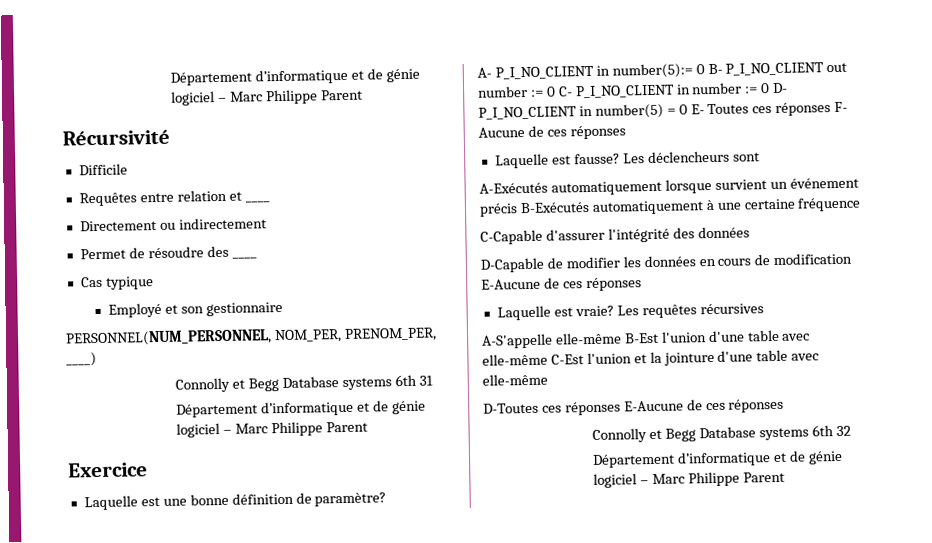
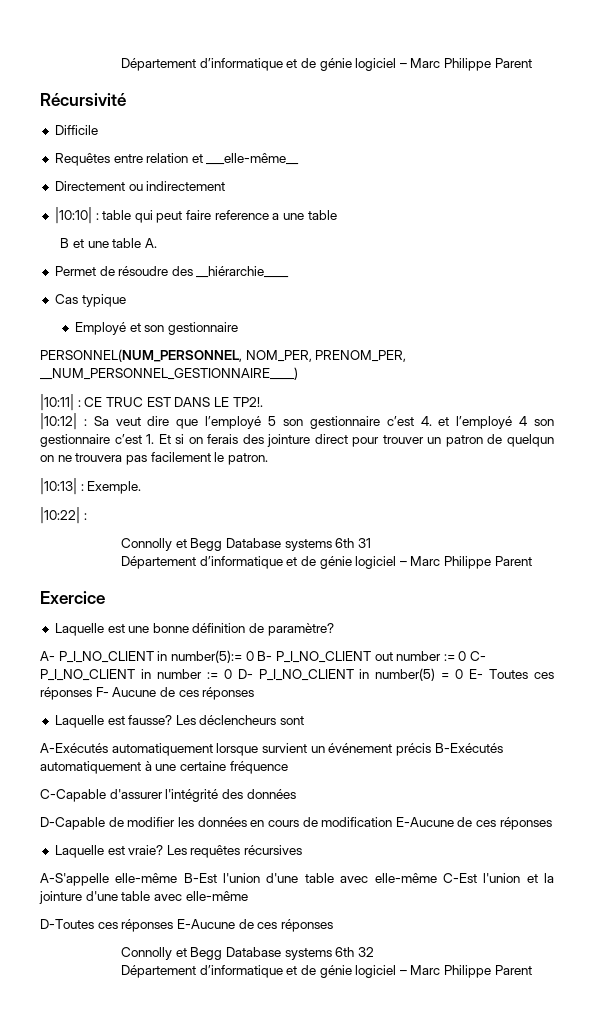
- Requêtes entre relation et ____
+ Requêtes entre relation et ___elle-même__
+ |10:10| : table qui peut faire reference a une table
+ B et une table A.
- Permet de résoudre des ____
+ Permet de résoudre des __hiérarchie____
- PERSONNEL(NUM_PERSONNEL, NOM_PER, PRENOM_PER, ____)
+ PERSONNEL(NUM_PERSONNEL, NOM_PER, PRENOM_PER, __NUM_PERSONNEL_GESTIONNAIRE____)
+ |10:11| : CE TRUC EST DANS LE TP2!.
+ |10:12| : Sa veut dire que l’employé 5 son gestionnaire c’est 4. et l’employé 4 son gestionnaire c’est 1. Et si on ferais des jointure direct pour trouver un patron de quelqun on ne trouvera pas facilement le patron.
+ |10:13| : Exemple.
+ |10:22| :

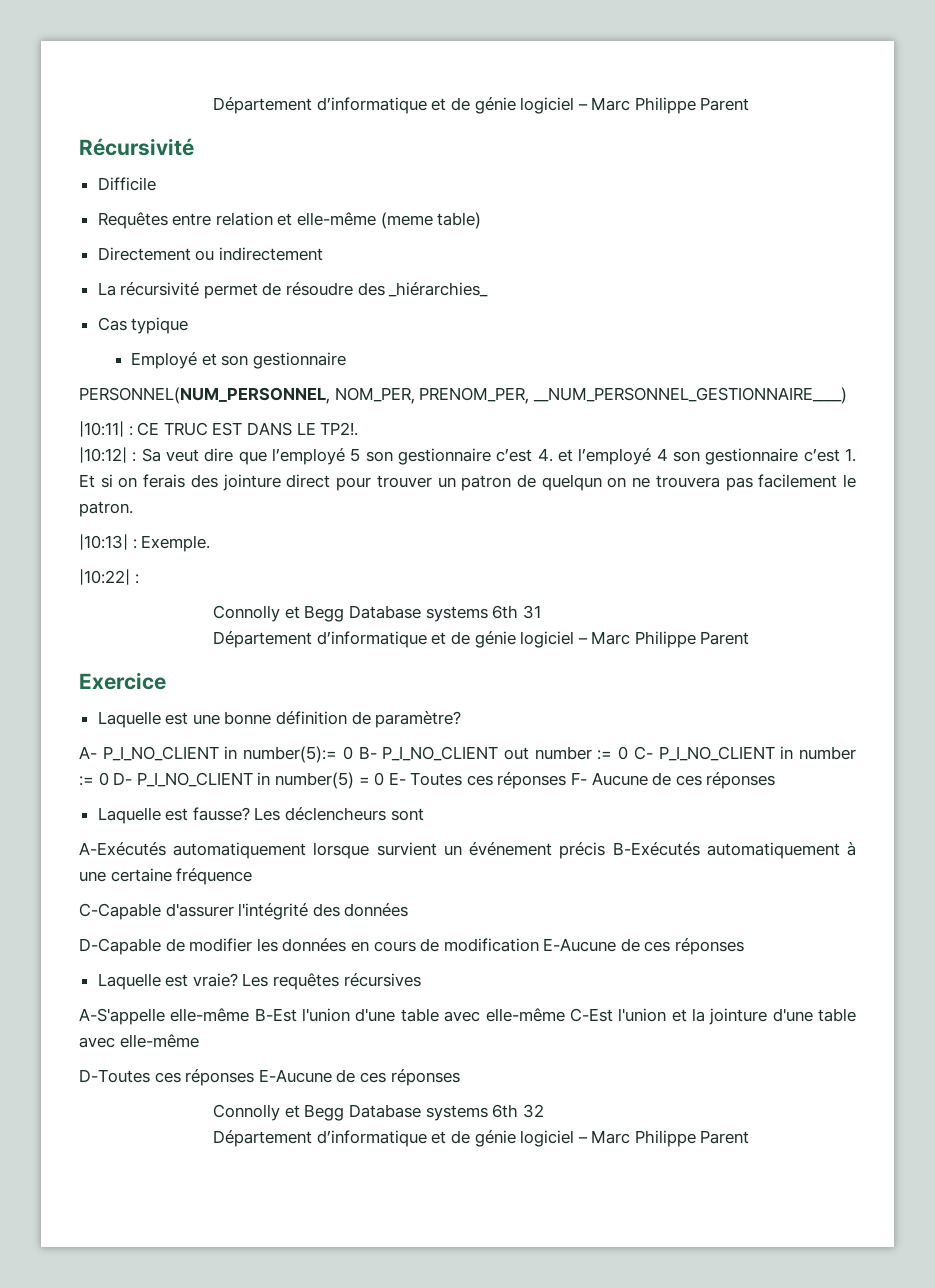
- Requêtes entre relation et ___elle-même__
+ Requêtes entre relation et elle-même (meme table)
- |10:10| : table qui peut faire reference a une table
- B et une table A.
- Permet de résoudre des __hiérarchie____
+ La récursivité permet de résoudre des _hiérarchies_

